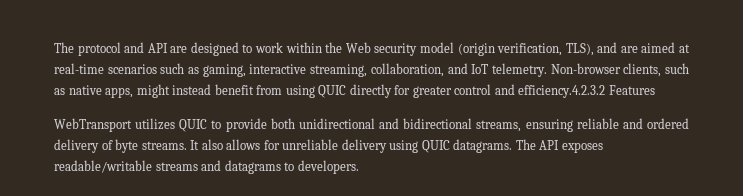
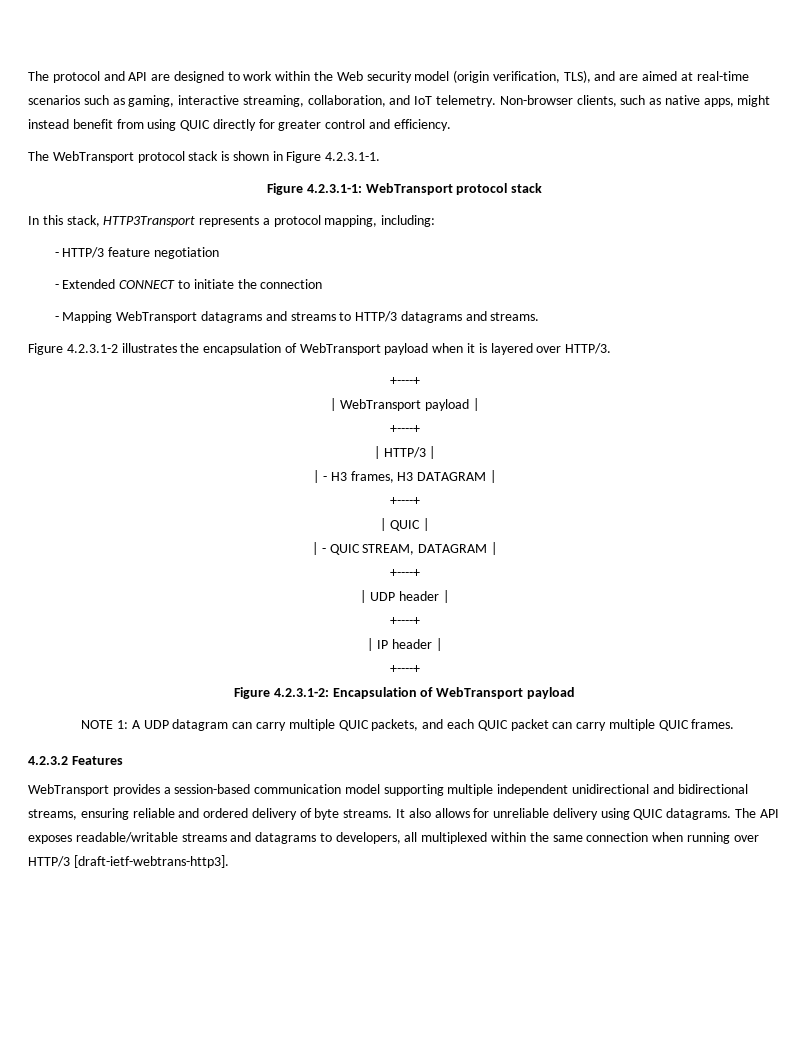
- Non-browser clients, such as native apps, might instead benefit from using QUIC directly for greater control and efficiency.4.2.3.2 Features
- WebTransport utilizes QUIC to provide both unidirectional and bidirectional streams, ensuring reliable and ordered delivery of byte streams.
+ Non-browser clients, such as native apps, might instead benefit from using QUIC directly for greater control and efficiency.
+ The WebTransport protocol stack is shown in Figure 4.2.3.1-1.
+ Figure 4.2.3.1-1: WebTransport protocol stack
+ In this stack, HTTP3Transport represents a protocol mapping, including:
+ - HTTP/3 feature negotiation
+ - Extended CONNECT to initiate the connection
+ - Mapping WebTransport datagrams and streams to HTTP/3 datagrams and streams.
+ Figure 4.2.3.1-2 illustrates the encapsulation of WebTransport payload when it is layered over HTTP/3.
+ +----+
+ | WebTransport payload |
+ +----+
+ | HTTP/3 |
+ | - H3 frames, H3 DATAGRAM |
+ +----+
+ | QUIC |
+ | - QUIC STREAM, DATAGRAM |
+ +----+
+ | UDP header |
+ +----+
+ | IP header |
+ +----+
+ Figure 4.2.3.1-2: Encapsulation of WebTransport payload
+ NOTE 1: A UDP datagram can carry multiple QUIC packets, and each QUIC packet can carry multiple QUIC frames.
+ 4.2.3.2 Features
+ WebTransport provides a session-based communication model supporting multiple independent unidirectional and bidirectional streams, ensuring reliable and ordered delivery of byte streams.
- The API exposes readable/writable streams and datagrams to developers.
+ The API exposes readable/writable streams and datagrams to developers, all multiplexed within the same connection when running over HTTP/3 [draft-ietf-webtrans-http3].

